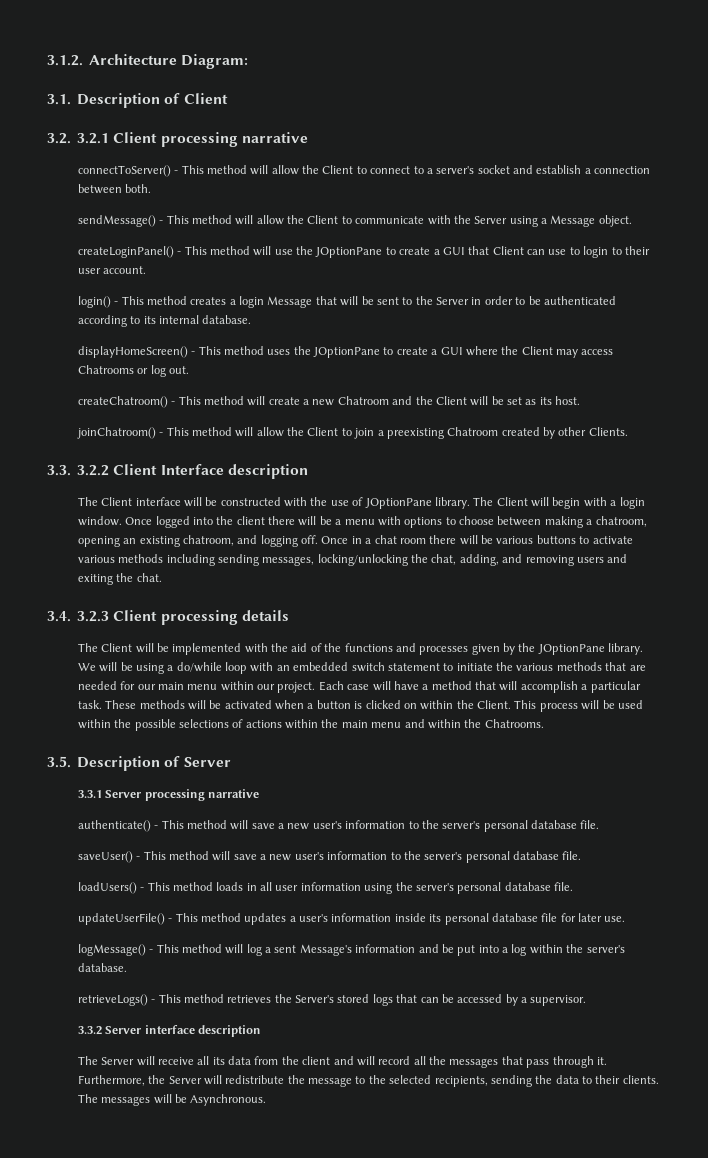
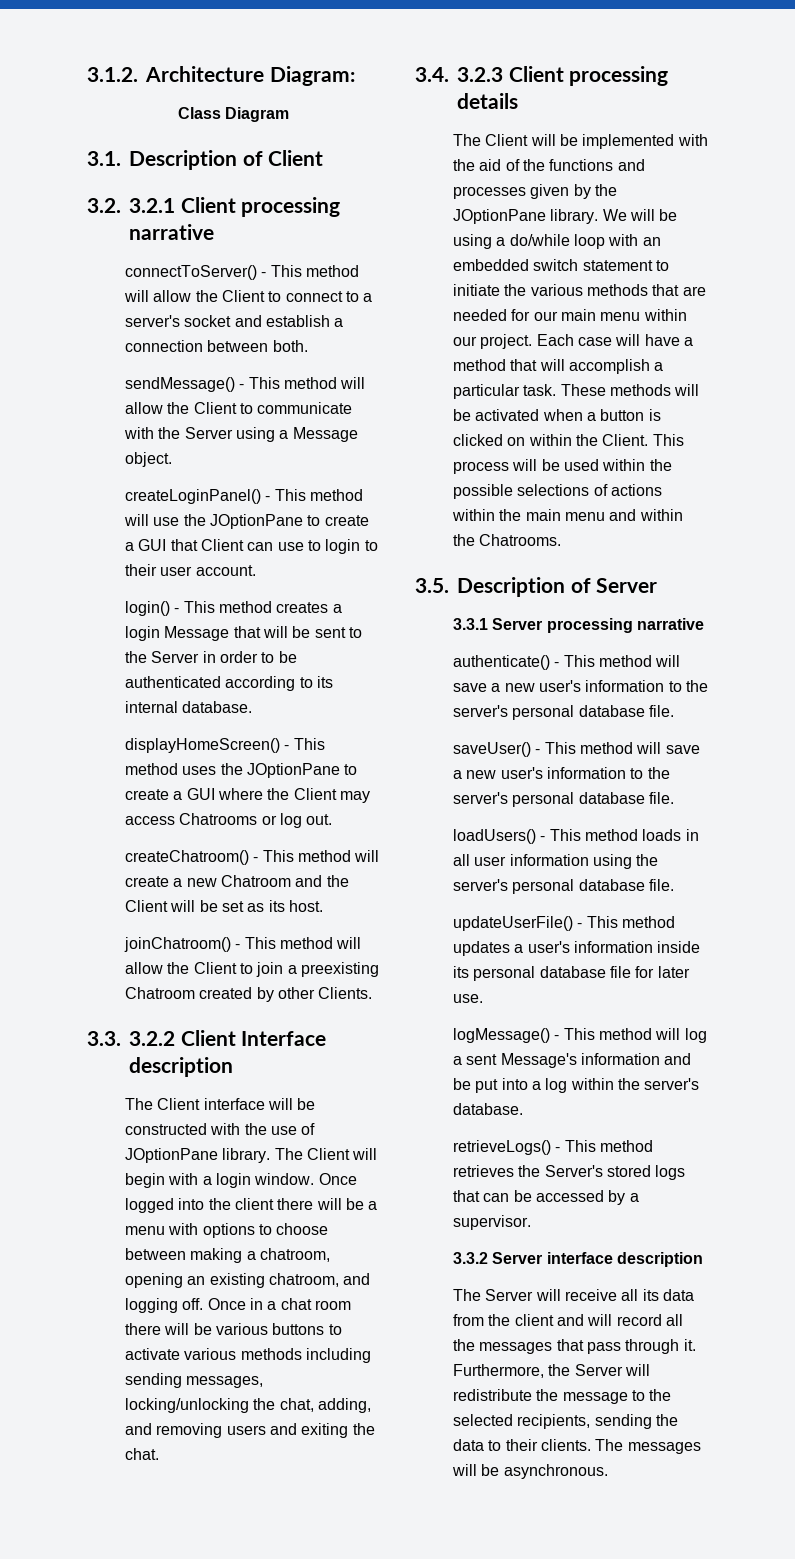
+ Class Diagram
- The messages will be Asynchronous.
+ The messages will be asynchronous.

